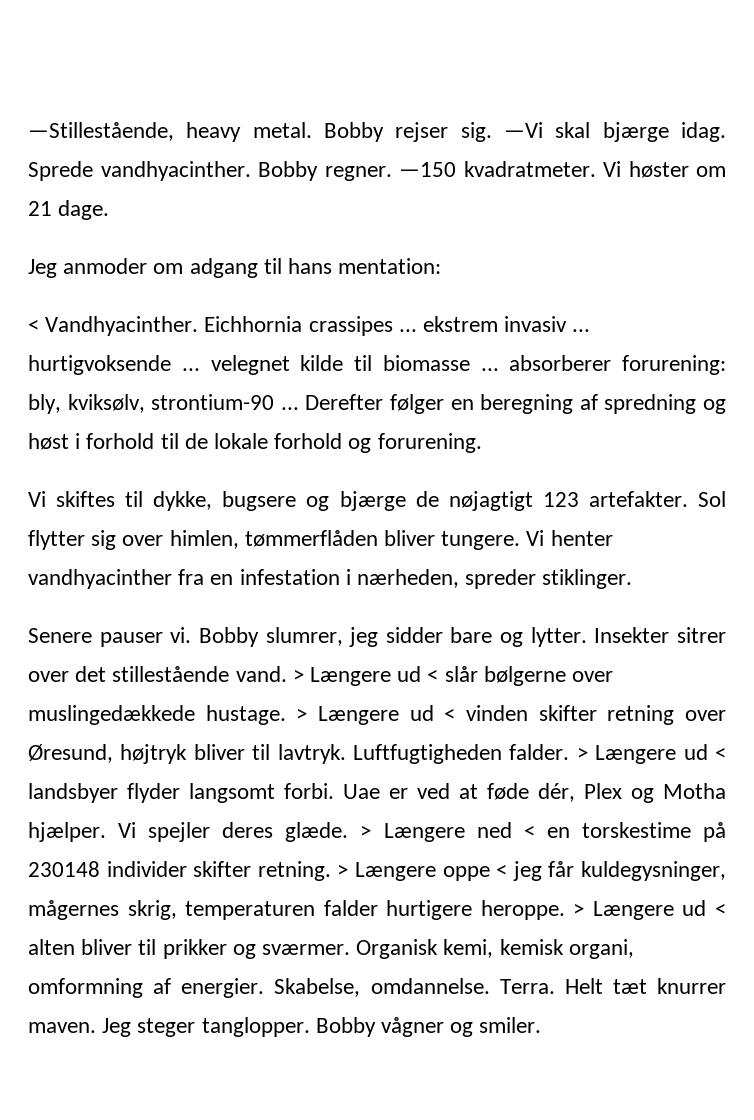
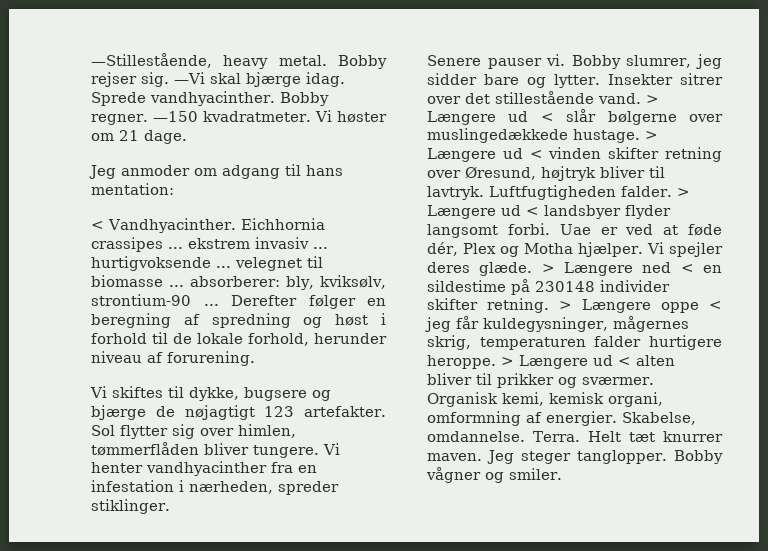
- Eichhornia crassipes ... ekstrem invasiv ... hurtigvoksende ... velegnet kilde til biomasse ... absorberer forurening: bly, kviksølv, strontium-90 ...
+ Eichhornia crassipes ... ekstrem invasiv ... hurtigvoksende ... velegnet til biomasse ... absorberer: bly, kviksølv, strontium-90 ...
- Derefter følger en beregning af spredning og høst i forhold til de lokale forhold og forurening.
+ Derefter følger en beregning af spredning og høst i forhold til de lokale forhold, herunder niveau af forurening.
- > Længere ned < en torskestime på 230148 individer skifter retning.
+ > Længere ned < en sildestime på 230148 individer skifter retning.

